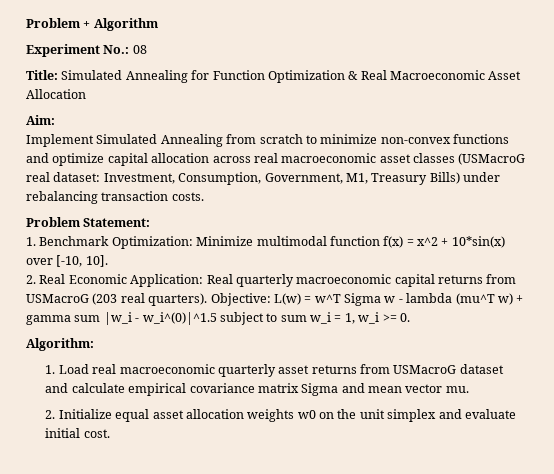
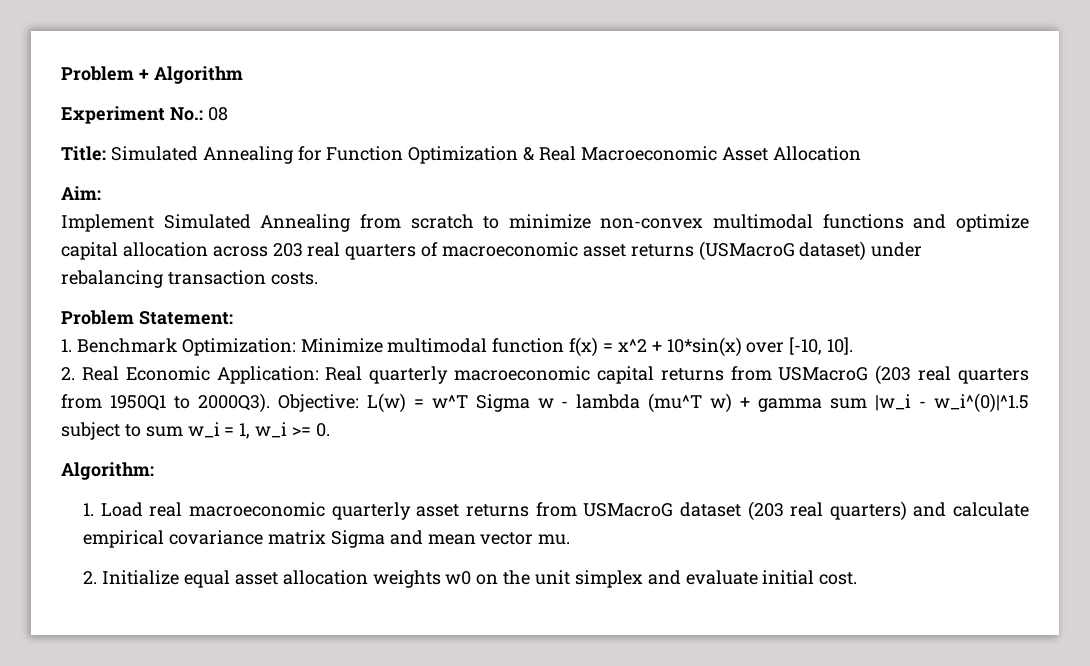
- Implement Simulated Annealing from scratch to minimize non-convex functions and optimize capital allocation across real macroeconomic asset classes (USMacroG real dataset: Investment, Consumption, Government, M1, Treasury Bills) under rebalancing transaction costs.
+ Implement Simulated Annealing from scratch to minimize non-convex multimodal functions and optimize capital allocation across 203 real quarters of macroeconomic asset returns (USMacroG dataset) under rebalancing transaction costs.
- 2. Real Economic Application: Real quarterly macroeconomic capital returns from USMacroG (203 real quarters).
+ 2. Real Economic Application: Real quarterly macroeconomic capital returns from USMacroG (203 real quarters from 1950Q1 to 2000Q3).
- 1. Load real macroeconomic quarterly asset returns from USMacroG dataset and calculate empirical covariance matrix Sigma and mean vector mu.
+ 1. Load real macroeconomic quarterly asset returns from USMacroG dataset (203 real quarters) and calculate empirical covariance matrix Sigma and mean vector mu.

